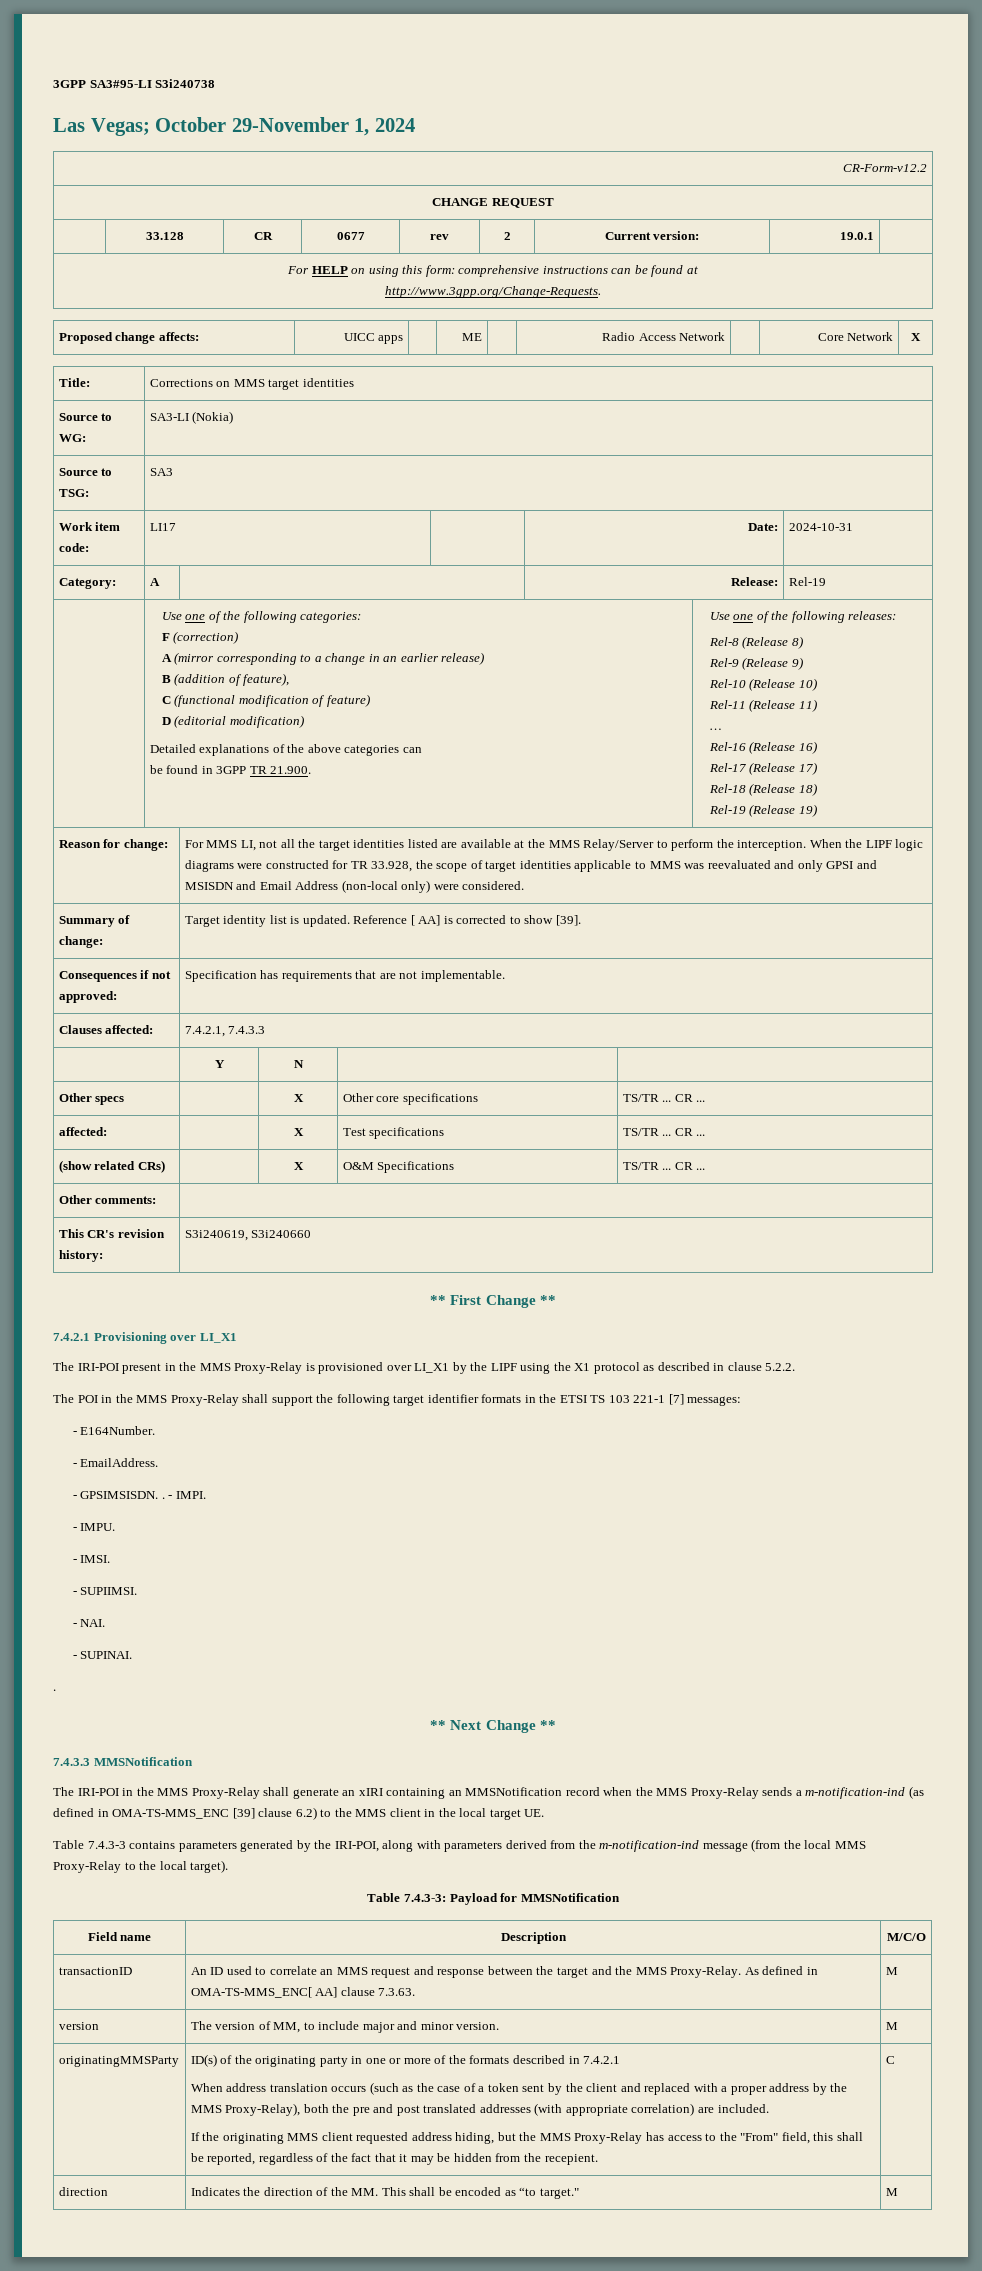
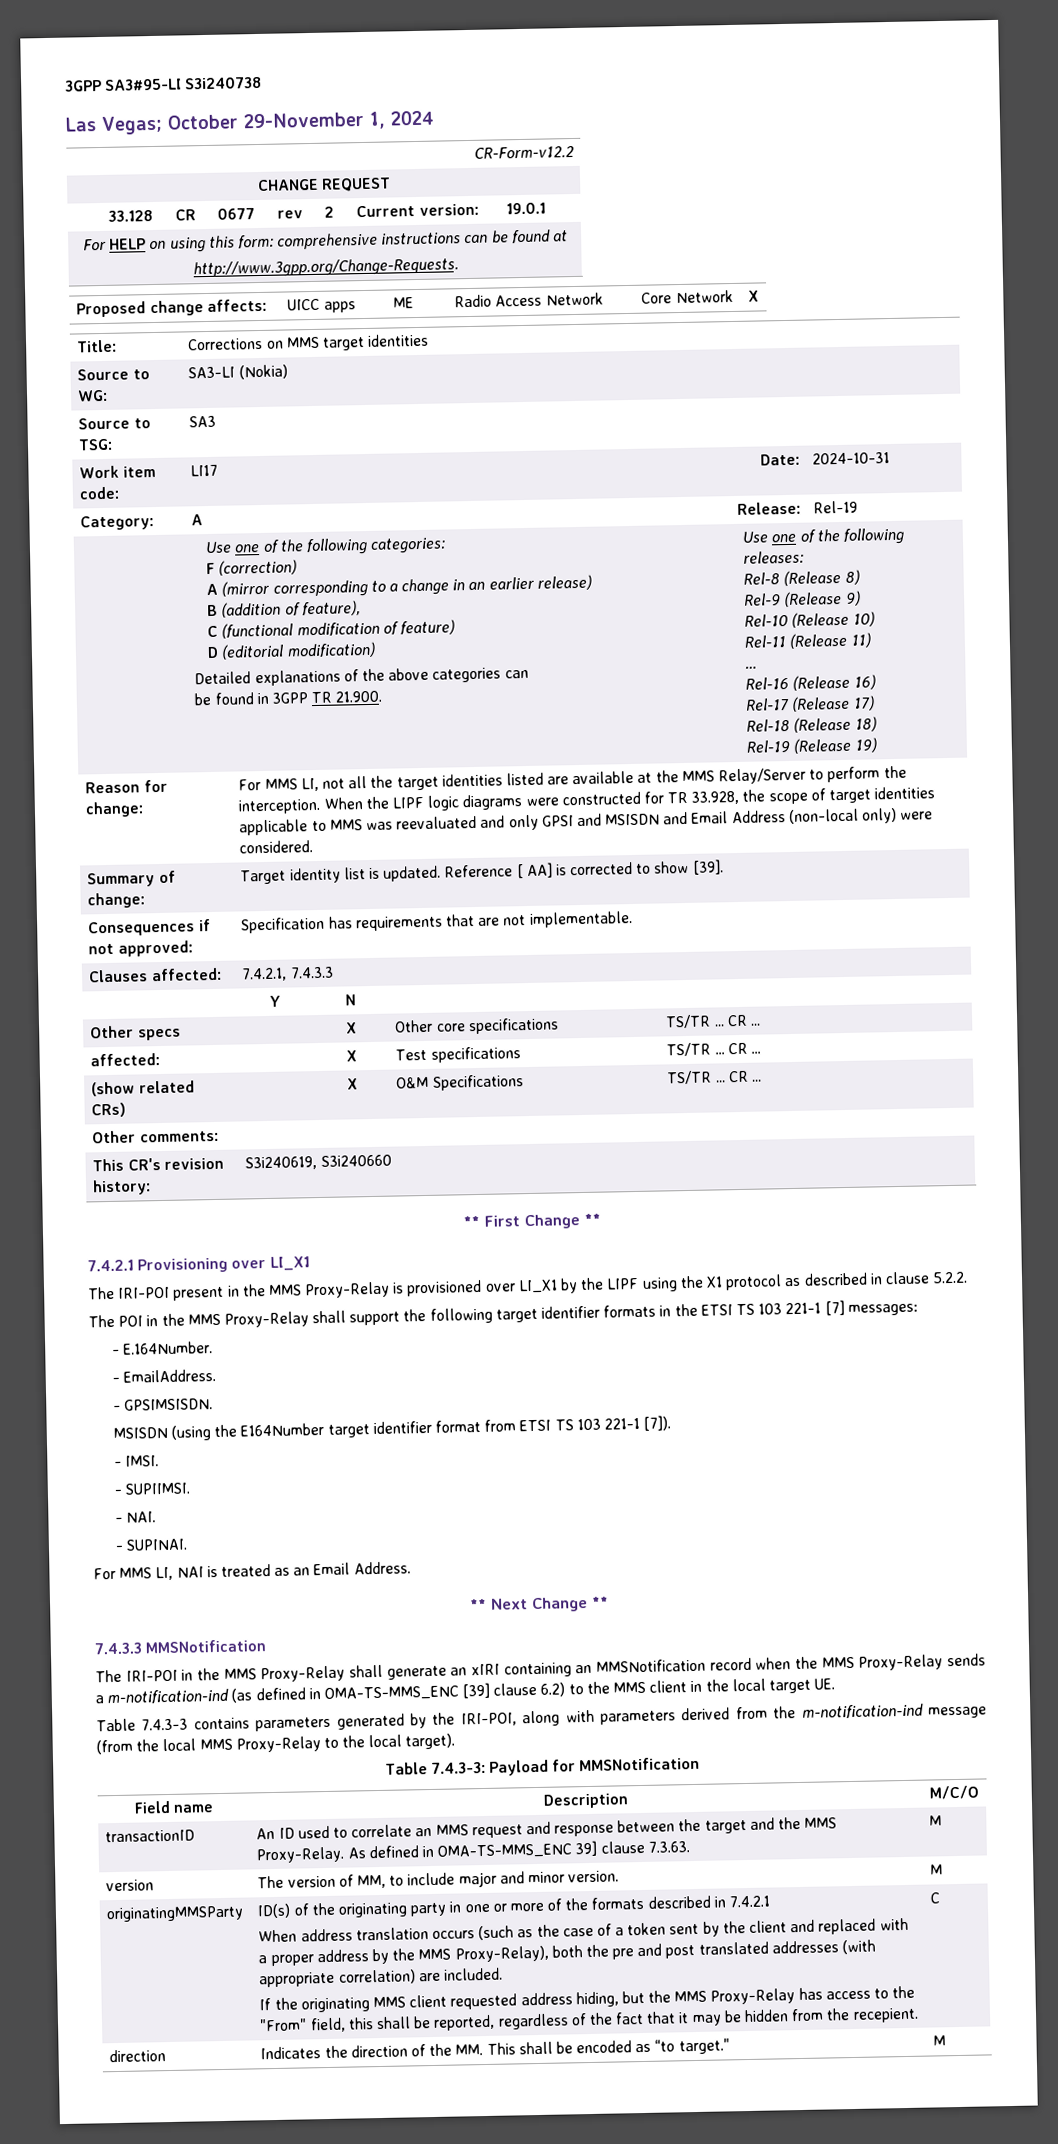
- - E164Number.
+ - E.164Number.
- - GPSIMSISDN. . - IMPI.
- - IMPU.
+ - GPSIMSISDN.
+ MSISDN (using the E164Number target identifier format from ETSI TS 103 221-1 [7]).
  - SUPINAI.
- .
+ For MMS LI, NAI is treated as an Email Address.
- transactionID | An ID used to correlate an MMS request and response between the target and the MMS Proxy-Relay. As defined in OMA-TS-MMS_ENC[ AA] clause 7.3.63. | M
+ transactionID | An ID used to correlate an MMS request and response between the target and the MMS Proxy-Relay. As defined in OMA-TS-MMS_ENC 39] clause 7.3.63. | M

